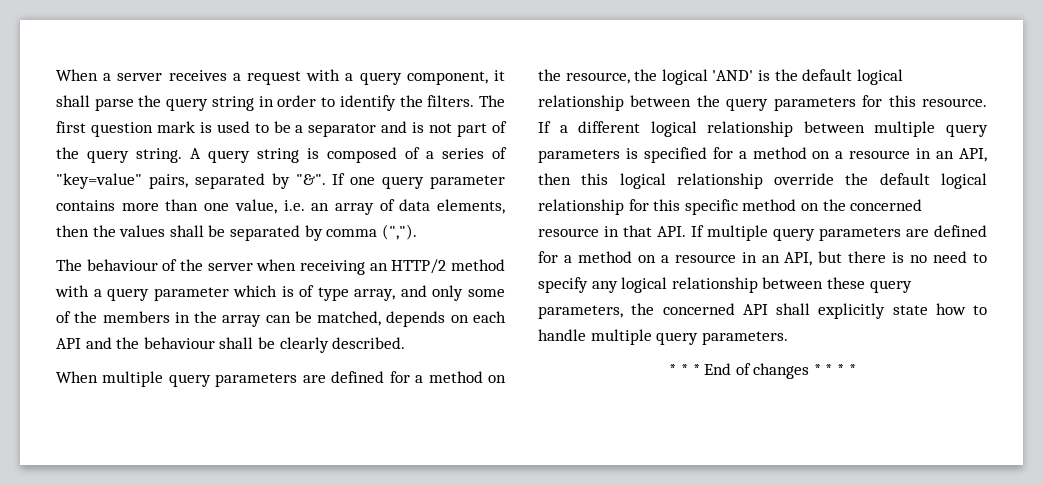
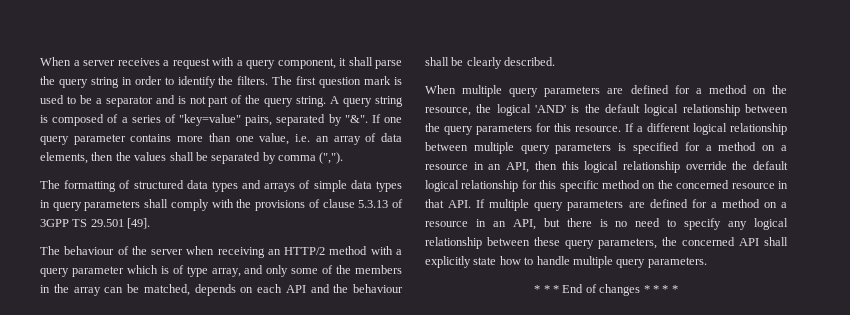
+ The formatting of structured data types and arrays of simple data types in query parameters shall comply with the provisions of clause 5.3.13 of 3GPP TS 29.501 [49].

